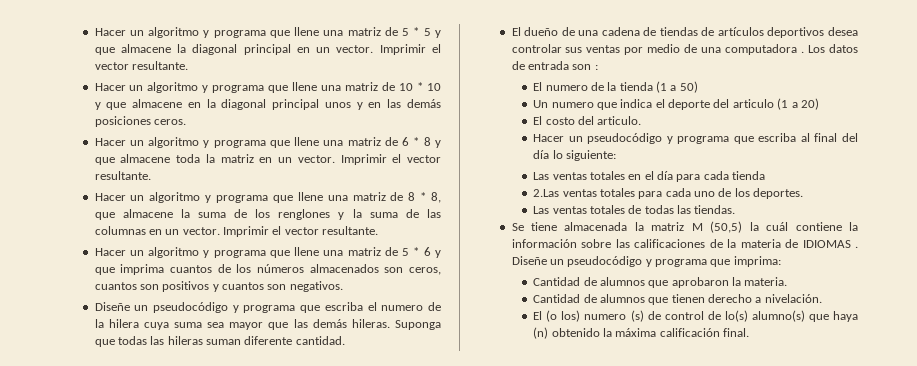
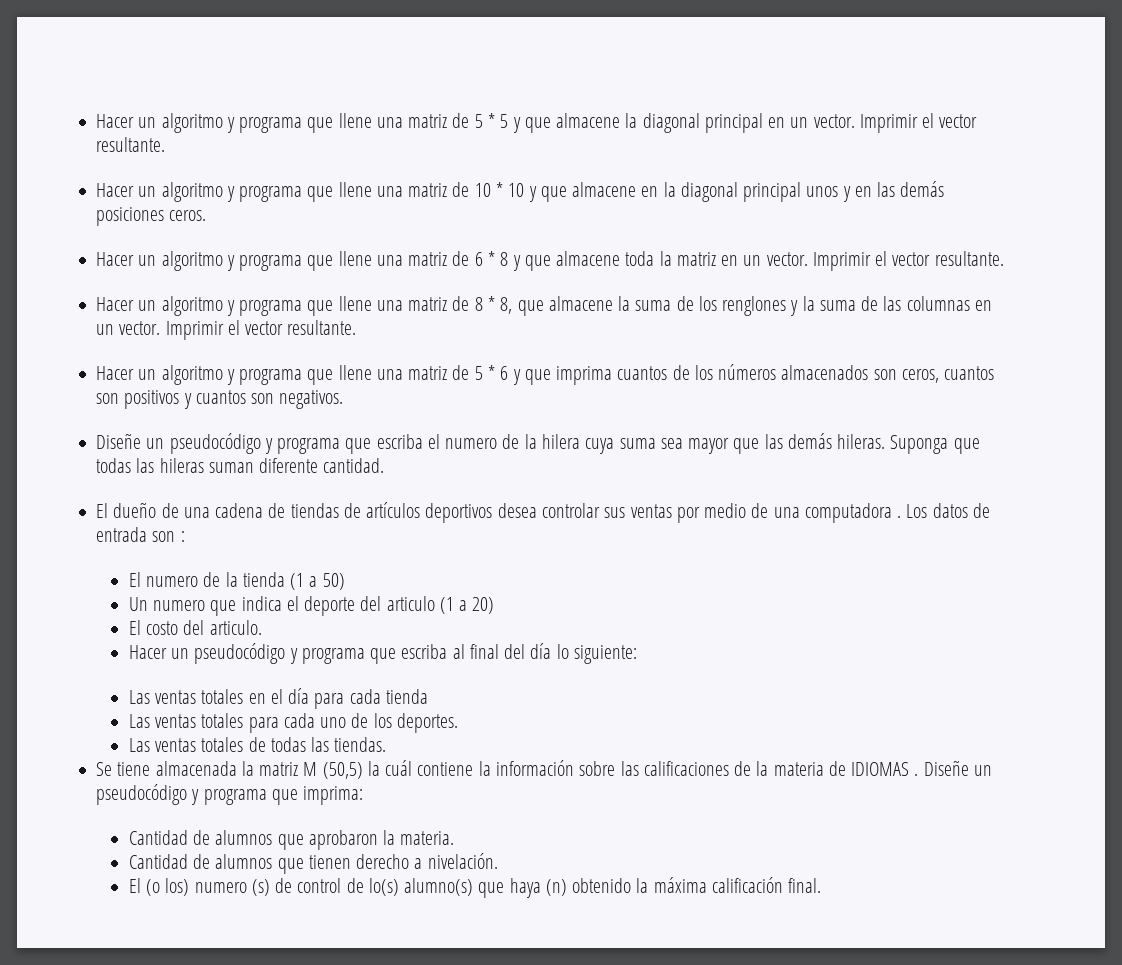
- 2.Las ventas totales para cada uno de los deportes.
+ Las ventas totales para cada uno de los deportes.

